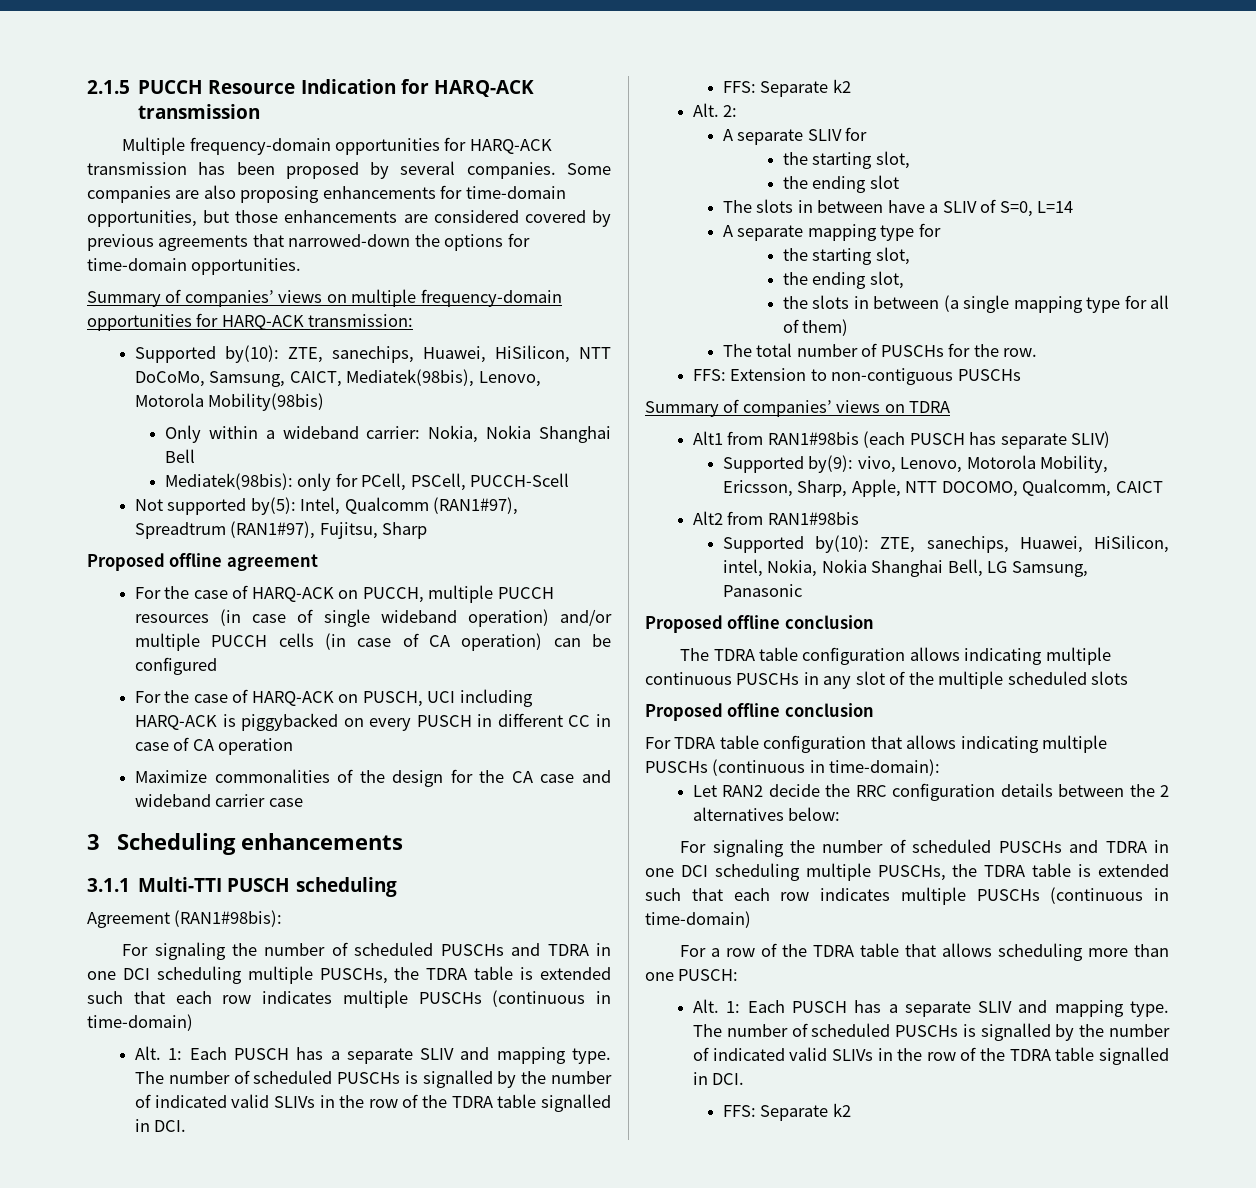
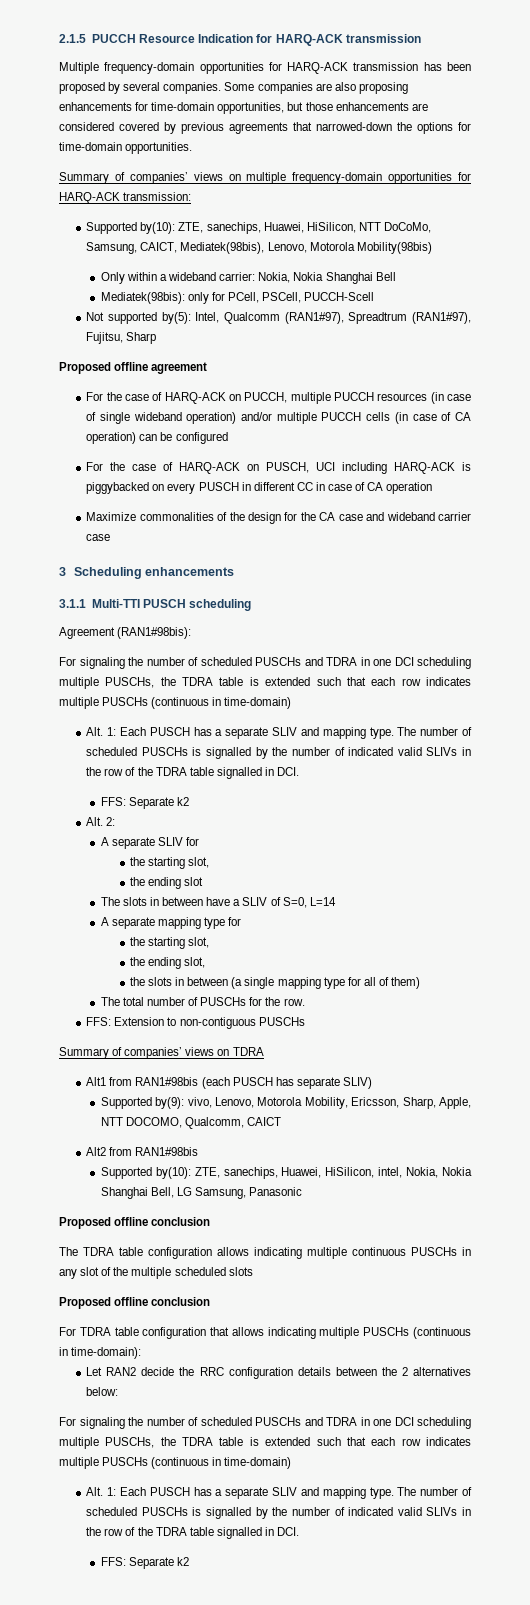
- For a row of the TDRA table that allows scheduling more than one PUSCH:

